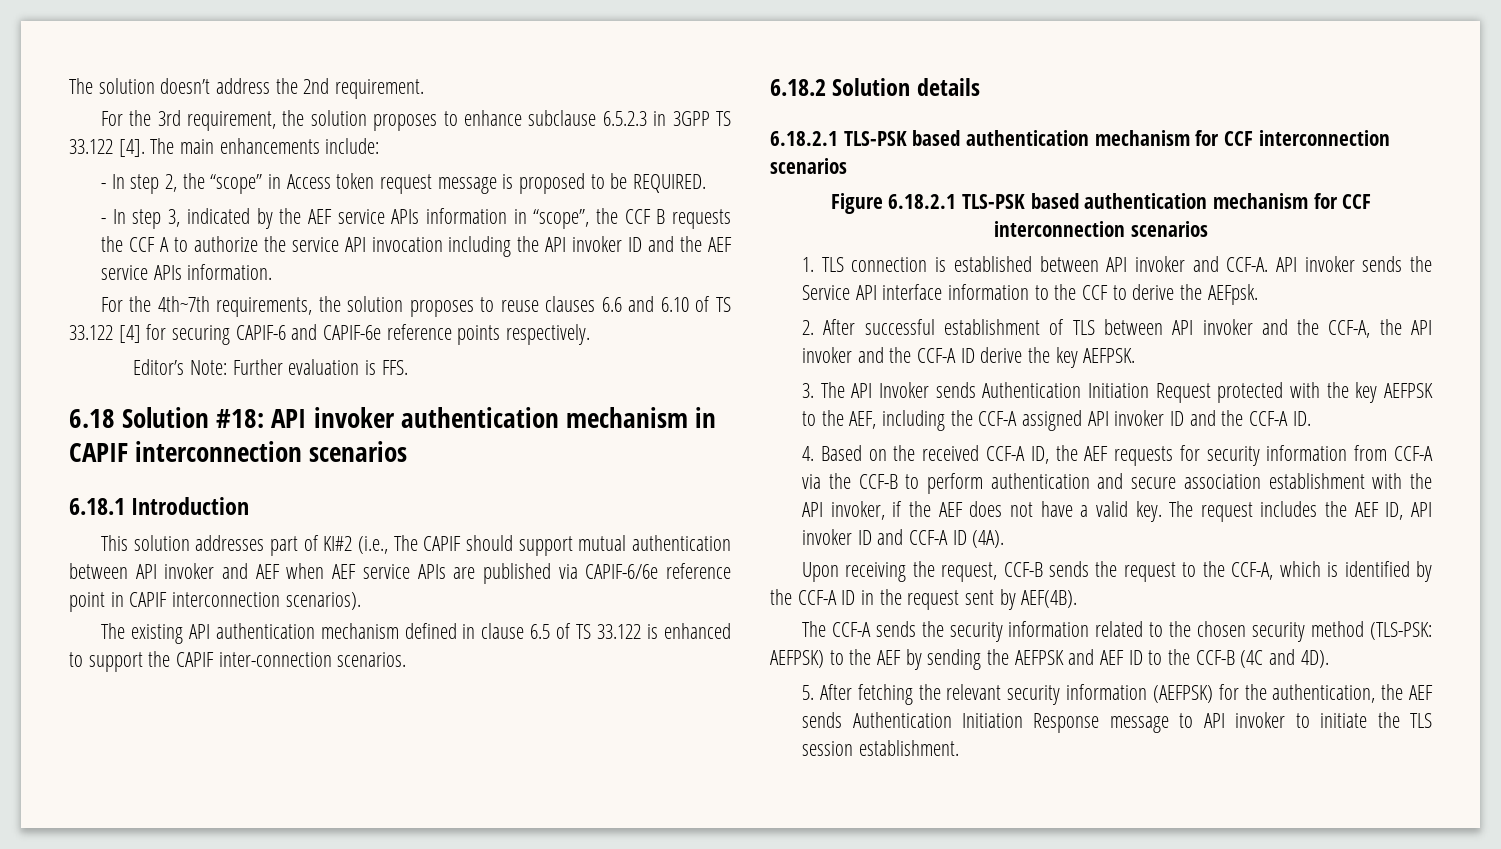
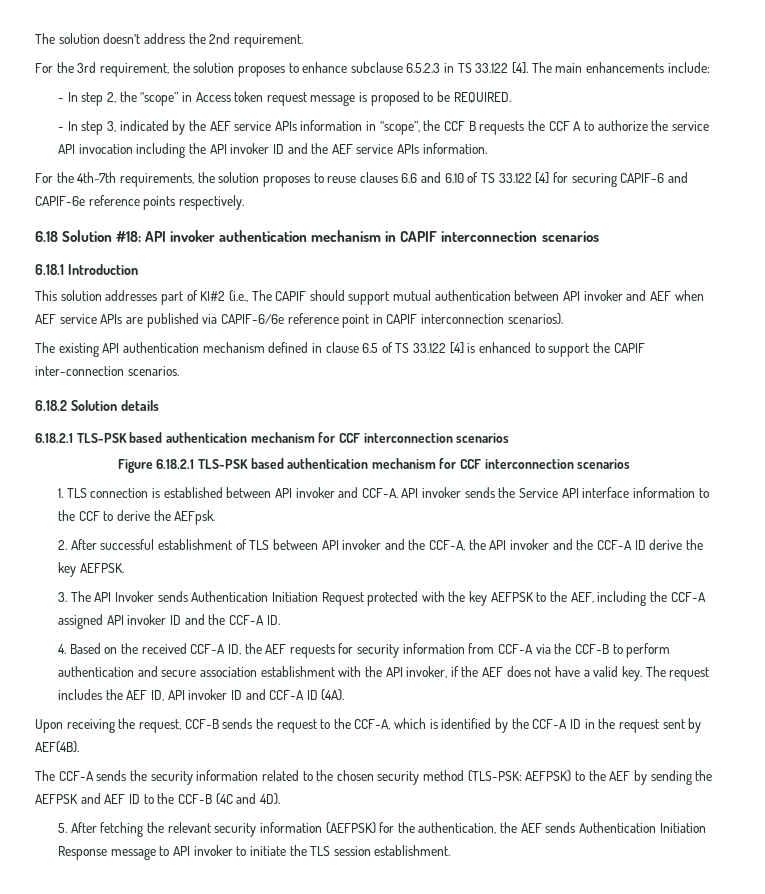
- For the 3rd requirement, the solution proposes to enhance subclause 6.5.2.3 in 3GPP TS 33.122 [4].
+ For the 3rd requirement, the solution proposes to enhance subclause 6.5.2.3 in TS 33.122 [4].
- Editor’s Note: Further evaluation is FFS.
- The existing API authentication mechanism defined in clause 6.5 of TS 33.122 is enhanced to support the CAPIF inter-connection scenarios.
+ The existing API authentication mechanism defined in clause 6.5 of TS 33.122 [4] is enhanced to support the CAPIF inter-connection scenarios.

